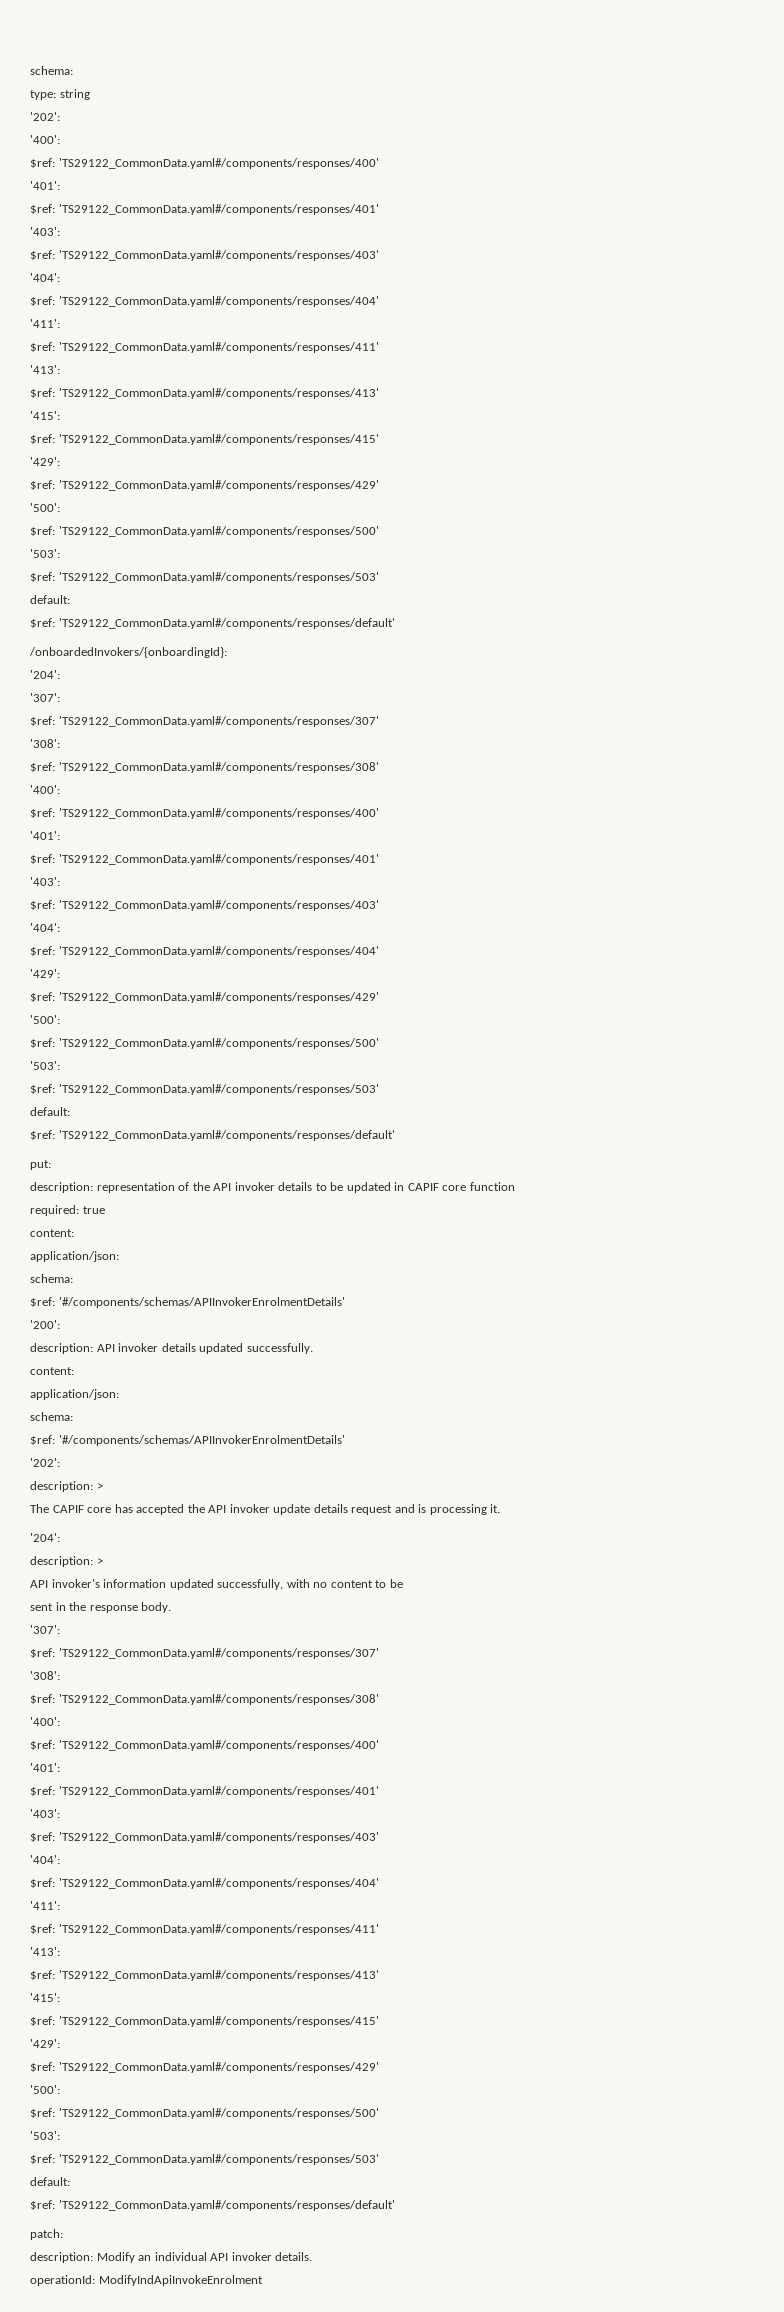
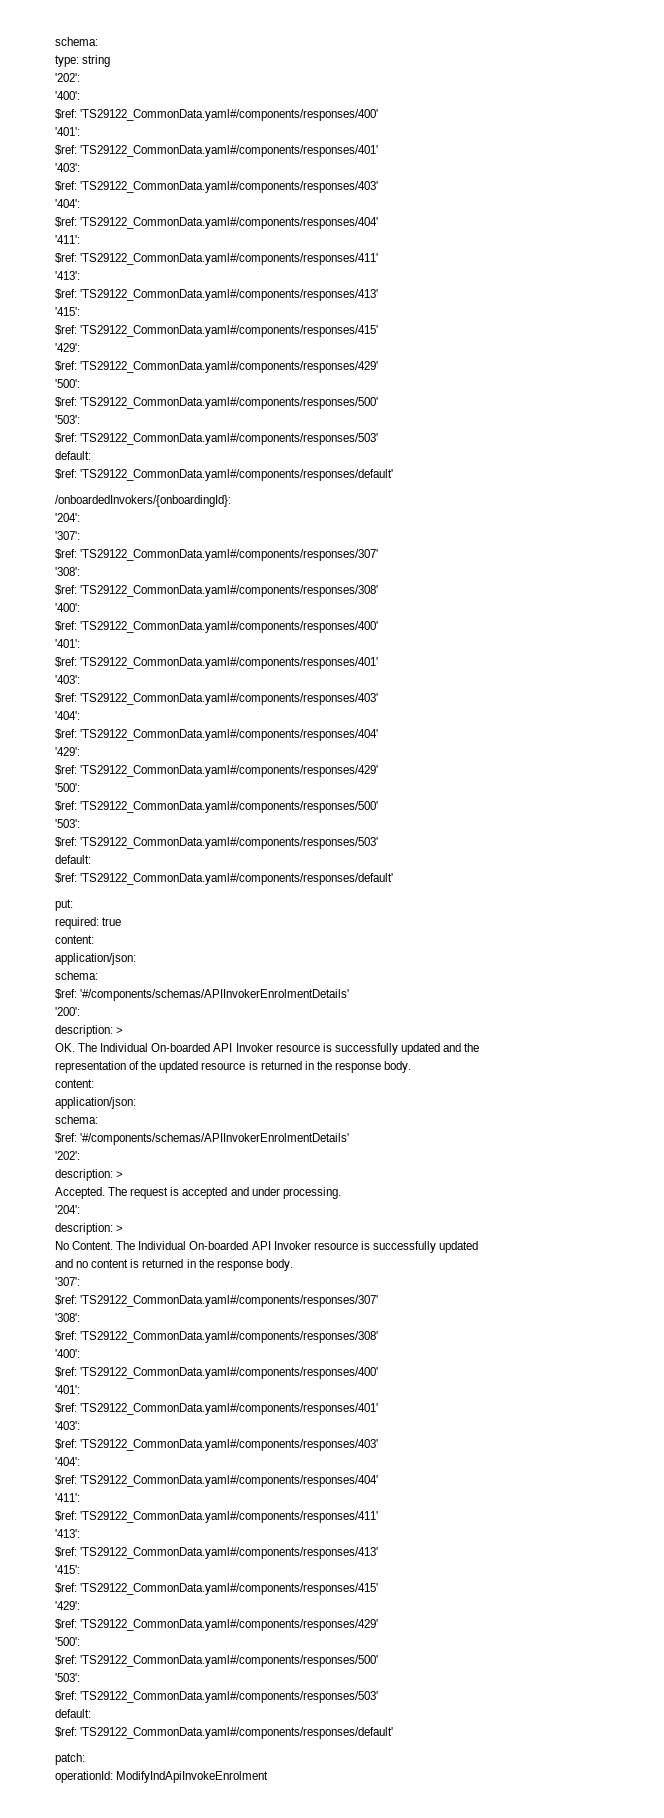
- description: representation of the API invoker details to be updated in CAPIF core function
  '200':
- description: API invoker details updated successfully.
+ description: >
+ OK. The Individual On-boarded API Invoker resource is successfully updated and the
+ representation of the updated resource is returned in the response body.
- The CAPIF core has accepted the API invoker update details request and is processing it.
+ Accepted. The request is accepted and under processing.
  '204':
  description: >
- API invoker's information updated successfully, with no content to be
- sent in the response body.
+ No Content. The Individual On-boarded API Invoker resource is successfully updated
+ and no content is returned in the response body.
- description: Modify an individual API invoker details.

